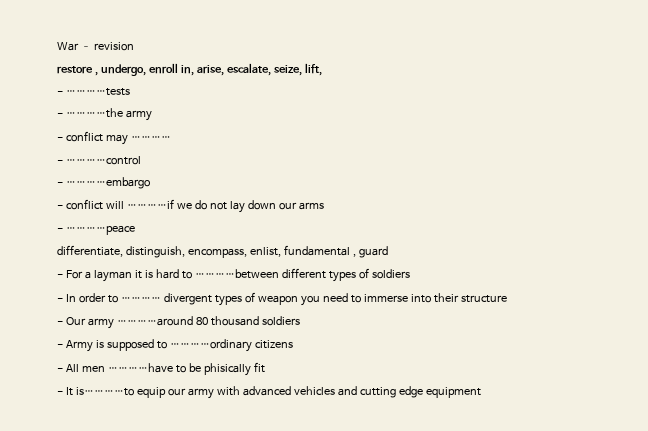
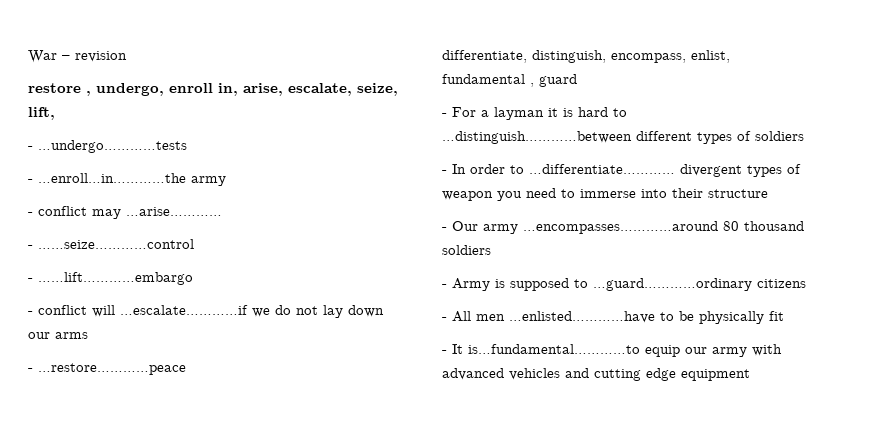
- - …………tests
- - …………the army
+ - …undergo…………tests
+ - …enroll…in…………the army
- - conflict may …………
- - …………control
- - …………embargo
+ - conflict may …arise…………
+ - ……seize…………control
+ - ……lift…………embargo
- - conflict will …………if we do not lay down our arms
+ - conflict will …escalate…………if we do not lay down our arms
- - …………peace
+ - …restore…………peace
- - For a layman it is hard to …………between different types of soldiers
+ - For a layman it is hard to …distinguish…………between different types of soldiers
- - In order to ………… divergent types of weapon you need to immerse into their structure
+ - In order to …differentiate………… divergent types of weapon you need to immerse into their structure
- - Our army …………around 80 thousand soldiers
+ - Our army …encompasses…………around 80 thousand soldiers
- - Army is supposed to …………ordinary citizens
+ - Army is supposed to …guard…………ordinary citizens
- - All men …………have to be phisically fit
+ - All men …enlisted…………have to be physically fit
- - It is…………to equip our army with advanced vehicles and cutting edge equipment
+ - It is…fundamental…………to equip our army with advanced vehicles and cutting edge equipment

